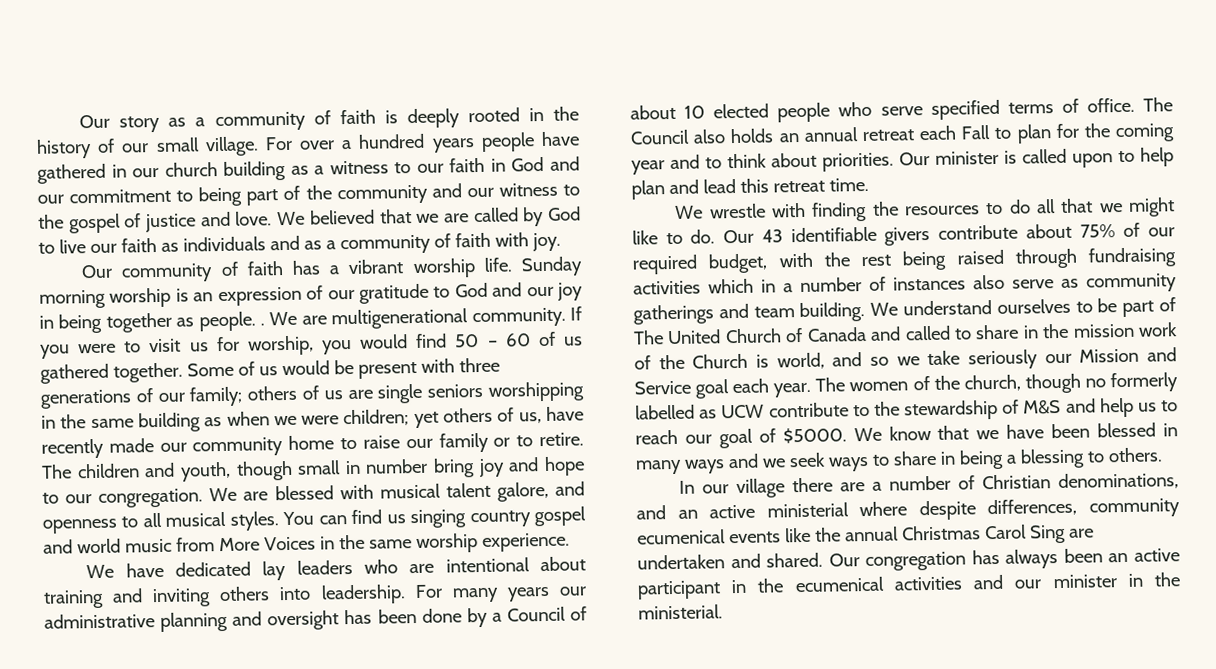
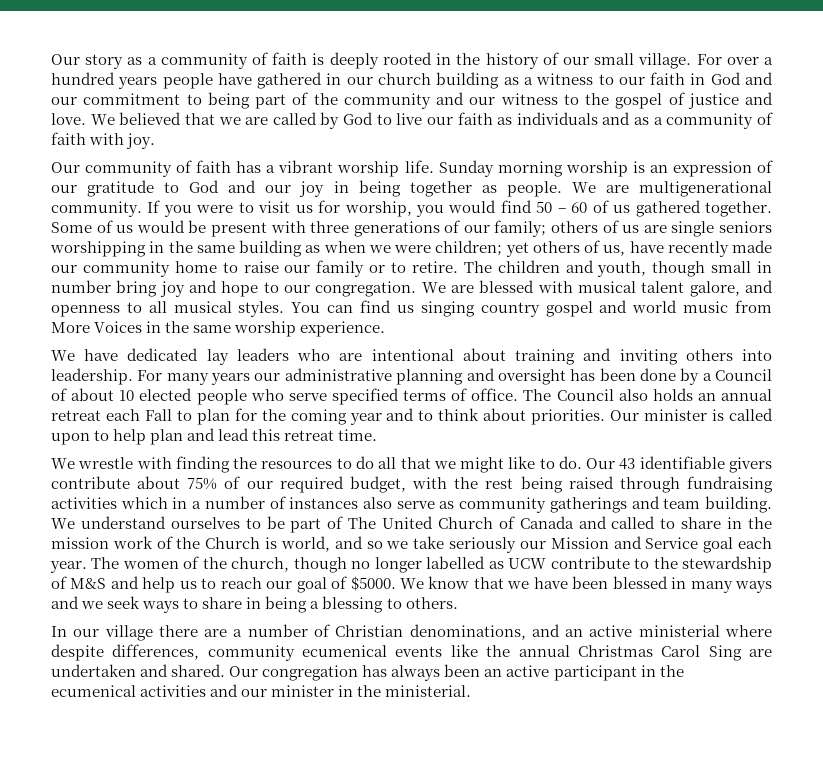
- Sunday morning worship is an expression of our gratitude to God and our joy in being together as people. .
+ Sunday morning worship is an expression of our gratitude to God and our joy in being together as people.
- The women of the church, though no formerly labelled as UCW contribute to the stewardship of M&S and help us to reach our goal of $5000.
+ The women of the church, though no longer labelled as UCW contribute to the stewardship of M&S and help us to reach our goal of $5000.

